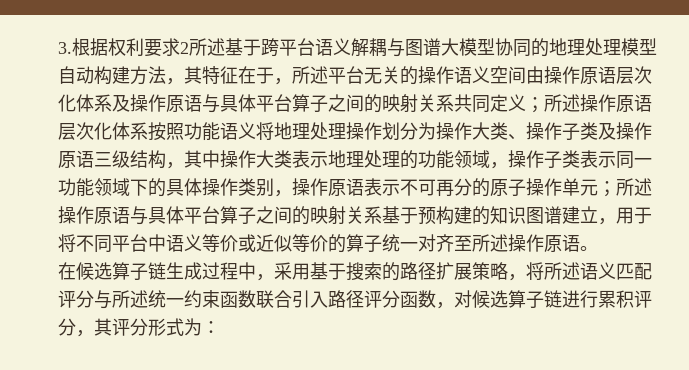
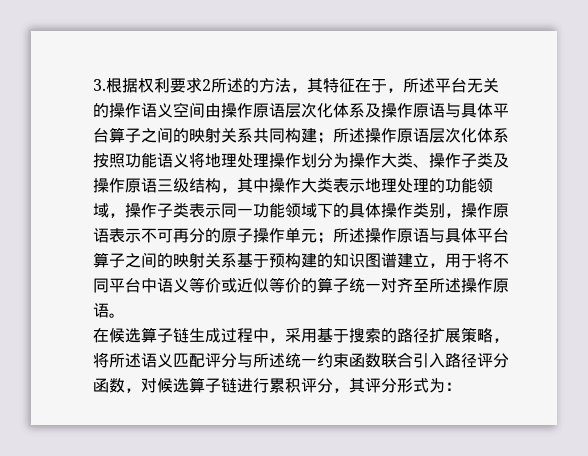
- 3.根据权利要求2所述基于跨平台语义解耦与图谱大模型协同的地理处理模型自动构建方法，其特征在于，所述平台无关的操作语义空间由操作原语层次化体系及操作原语与具体平台算子之间的映射关系共同定义；
+ 3.根据权利要求2所述的方法，其特征在于，所述平台无关的操作语义空间由操作原语层次化体系及操作原语与具体平台算子之间的映射关系共同构建；

